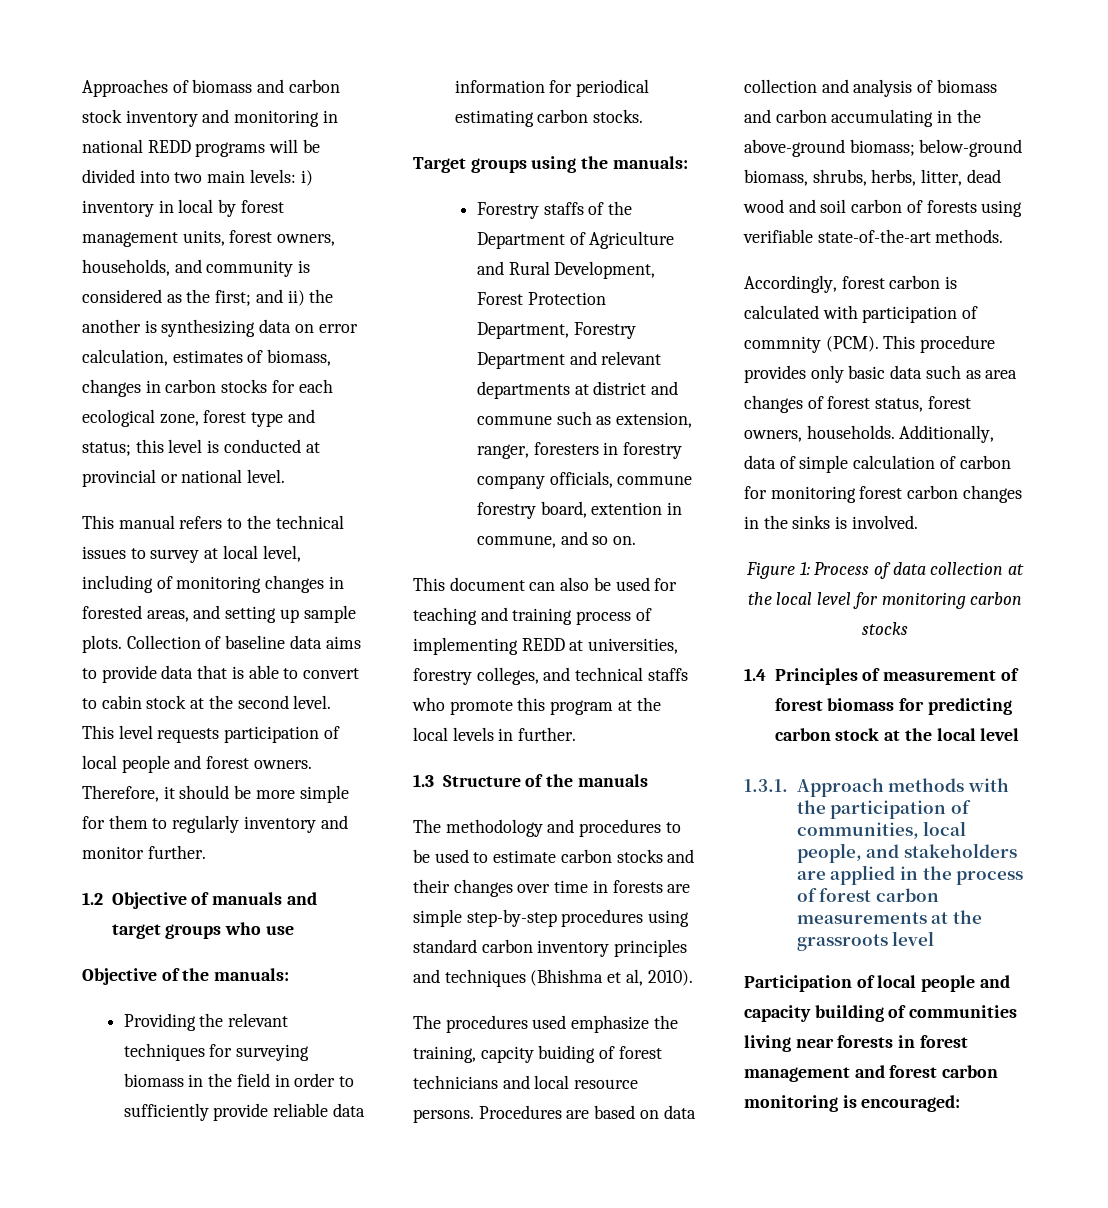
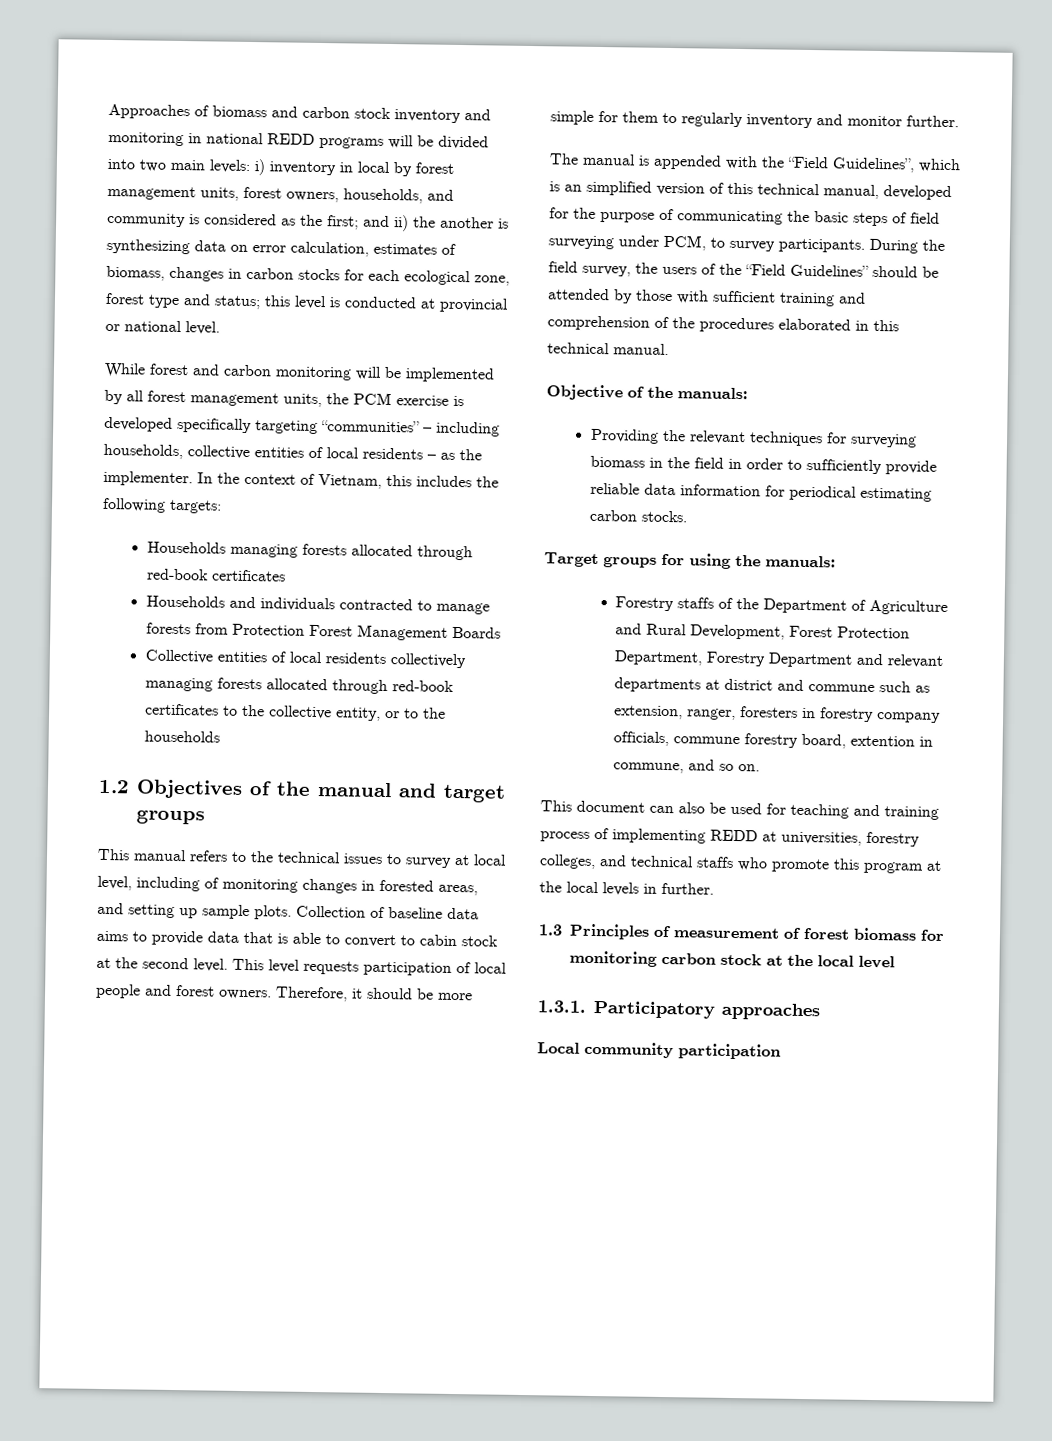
+ While forest and carbon monitoring will be implemented by all forest management units, the PCM exercise is developed specifically targeting “communities” – including households, collective entities of local residents – as the implementer. In the context of Vietnam, this includes the following targets:
+ Households managing forests allocated through red-book certificates
+ Households and individuals contracted to manage forests from Protection Forest Management Boards
+ Collective entities of local residents collectively managing forests allocated through red-book certificates to the collective entity, or to the households
+ 1.2 Objectives of the manual and target groups
- 1.2 Objective of manuals and target groups who use
+ The manual is appended with the “Field Guidelines”, which is an simplified version of this technical manual, developed for the purpose of communicating the basic steps of field surveying under PCM, to survey participants. During the field survey, the users of the “Field Guidelines” should be attended by those with sufficient training and comprehension of the procedures elaborated in this technical manual.
- Target groups using the manuals:
+ Target groups for using the manuals:
- 1.3 Structure of the manuals
- The methodology and procedures to be used to estimate carbon stocks and their changes over time in forests are simple step-by-step procedures using standard carbon inventory principles and techniques (Bhishma et al, 2010).
- The procedures used emphasize the training, capcity buiding of forest technicians and local resource persons. Procedures are based on data collection and analysis of biomass and carbon accumulating in the above-ground biomass; below-ground biomass, shrubs, herbs, litter, dead wood and soil carbon of forests using verifiable state-of-the-art methods.
- Accordingly, forest carbon is calculated with participation of commnity (PCM). This procedure provides only basic data such as area changes of forest status, forest owners, households. Additionally, data of simple calculation of carbon for monitoring forest carbon changes in the sinks is involved.
- Figure 1: Process of data collection at the local level for monitoring carbon stocks
- 1.4 Principles of measurement of forest biomass for predicting carbon stock at the local level
+ 1.3 Principles of measurement of forest biomass for monitoring carbon stock at the local level
- 1.3.1. Approach methods with the participation of communities, local people, and stakeholders are applied in the process of forest carbon measurements at the grassroots level
- Participation of local people and capacity building of communities living near forests in forest management and forest carbon monitoring is encouraged:
+ 1.3.1. Participatory approaches
+ Local community participation

